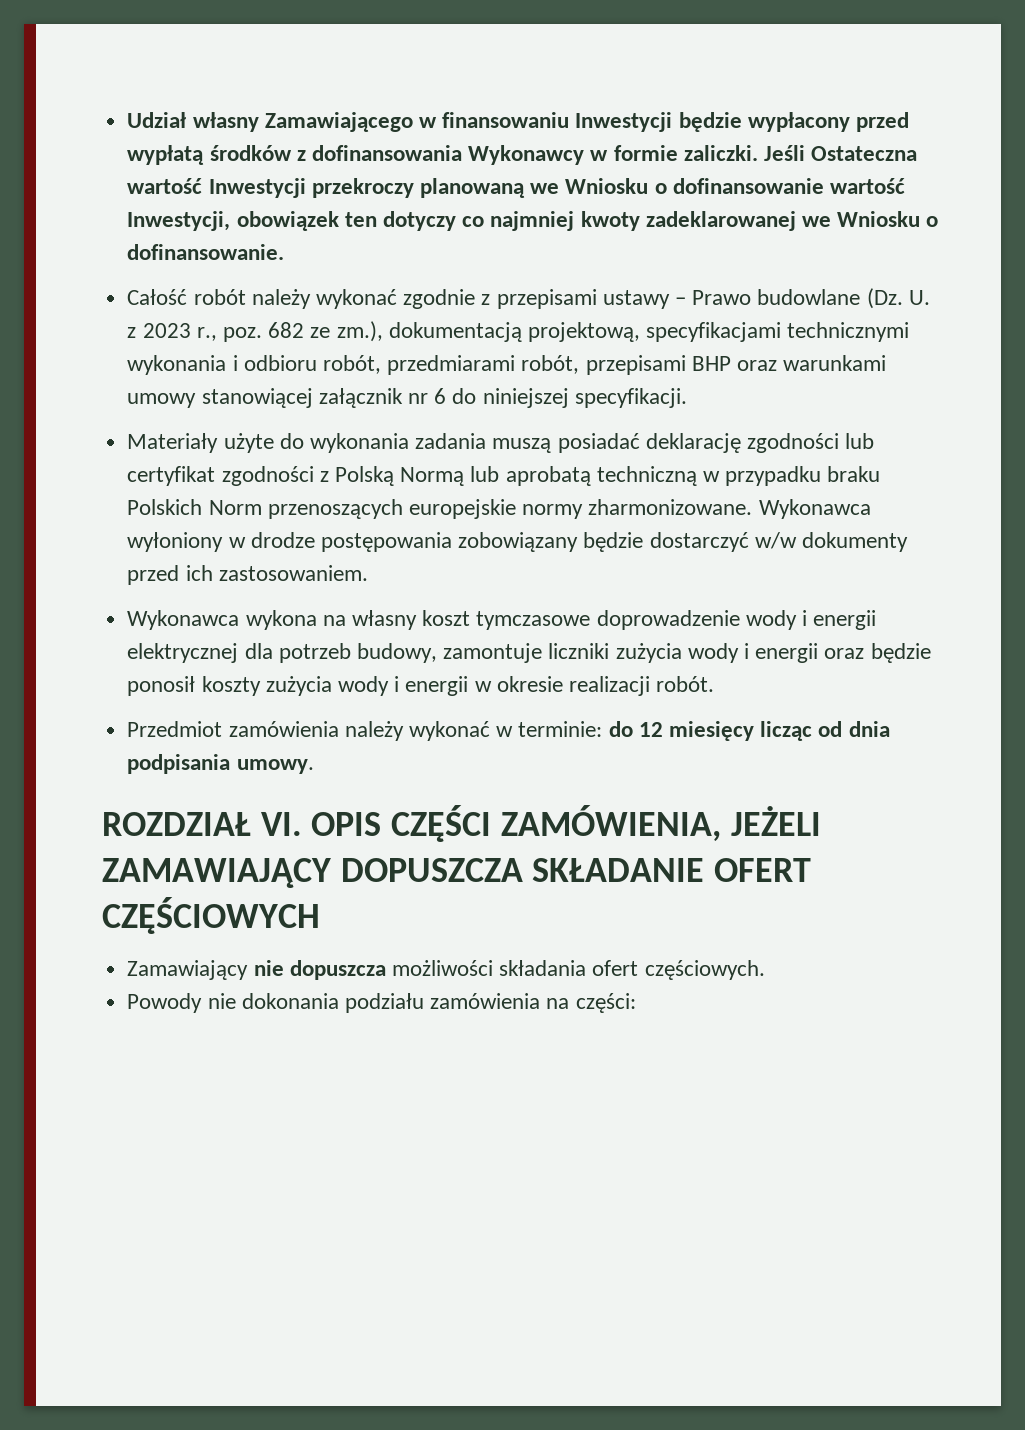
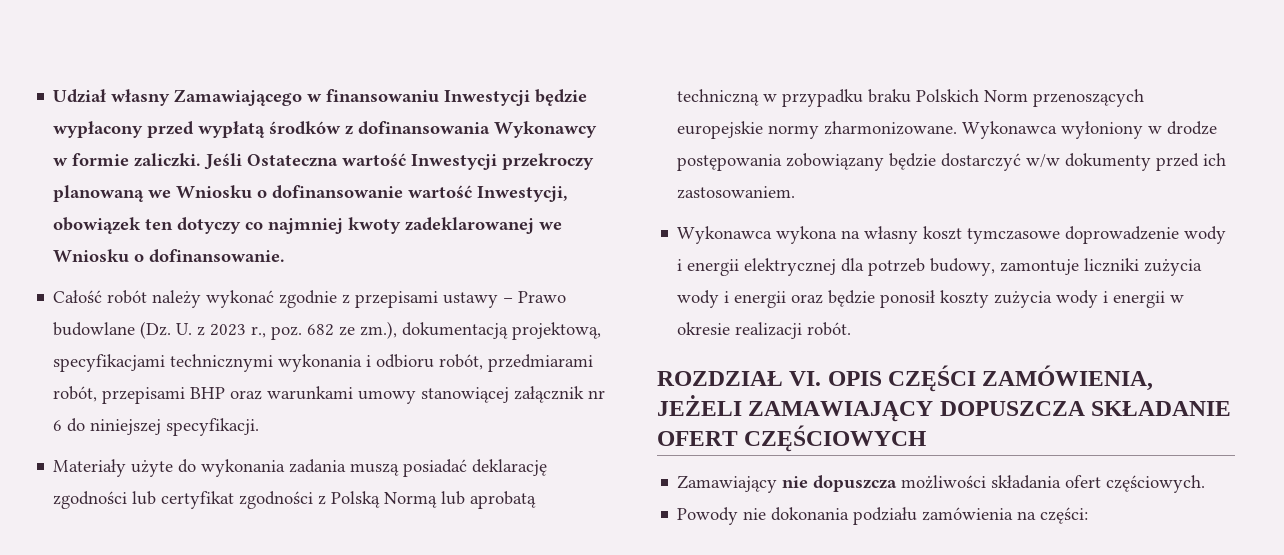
- Przedmiot zamówienia należy wykonać w terminie: do 12 miesięcy licząc od dnia podpisania umowy.

